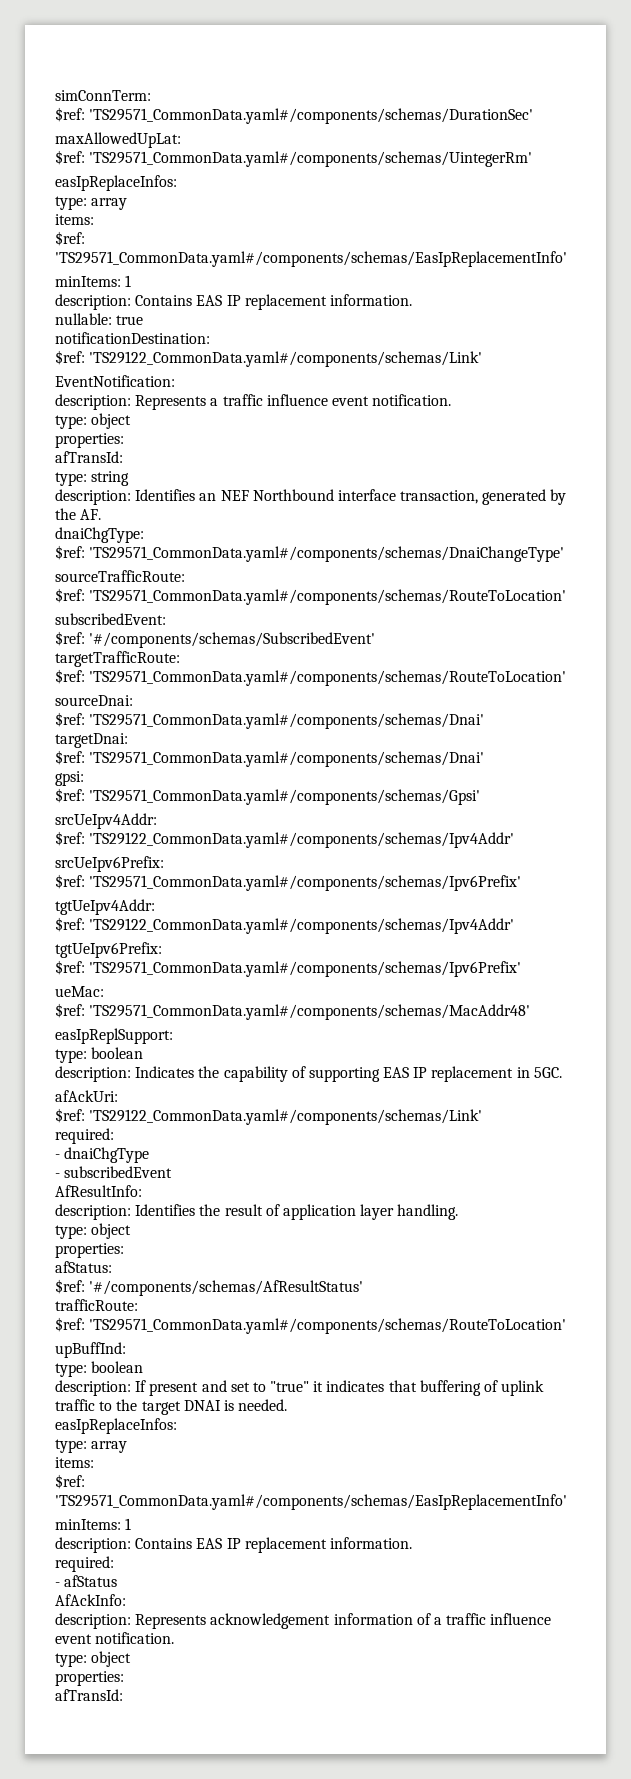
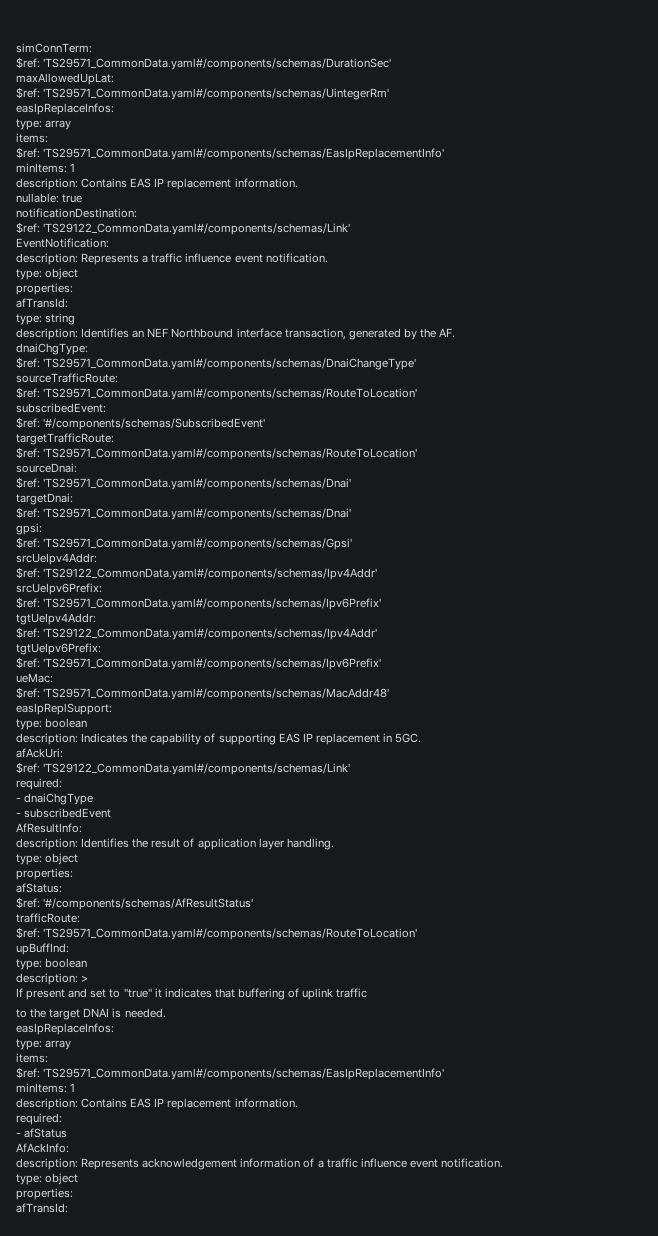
- description: If present and set to "true" it indicates that buffering of uplink traffic to the target DNAI is needed.
+ description: >
+ If present and set to "true" it indicates that buffering of uplink traffic
+ to the target DNAI is needed.

